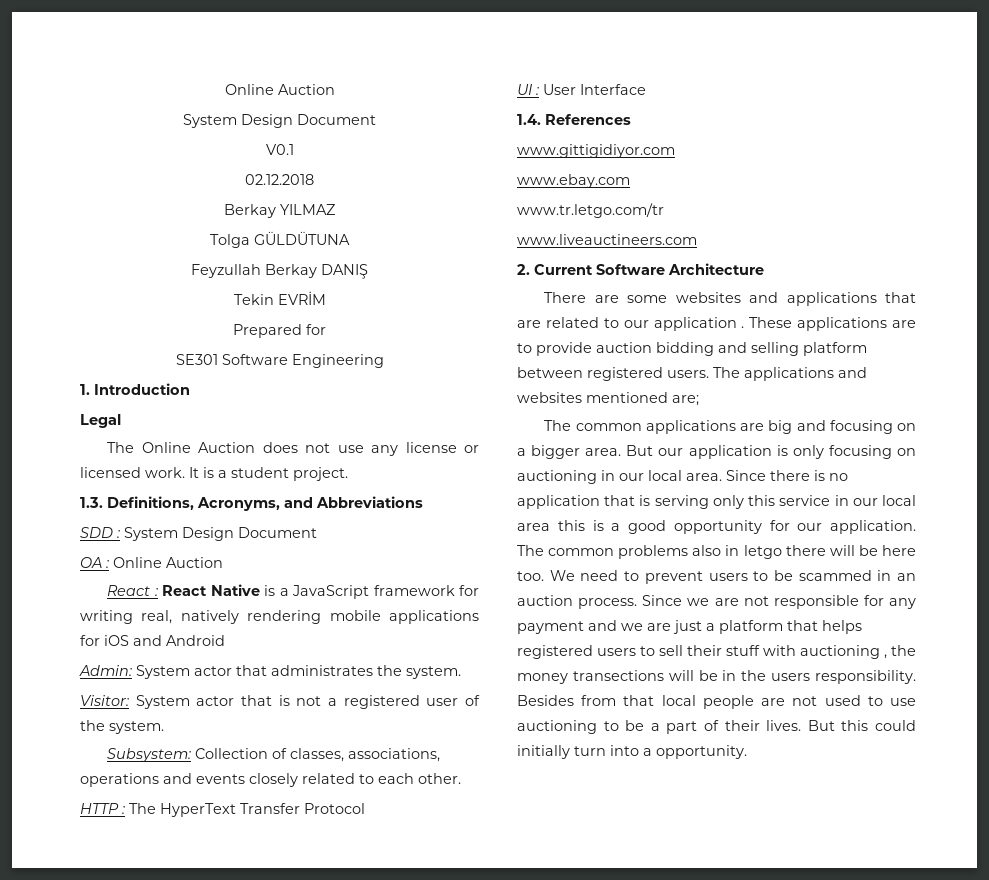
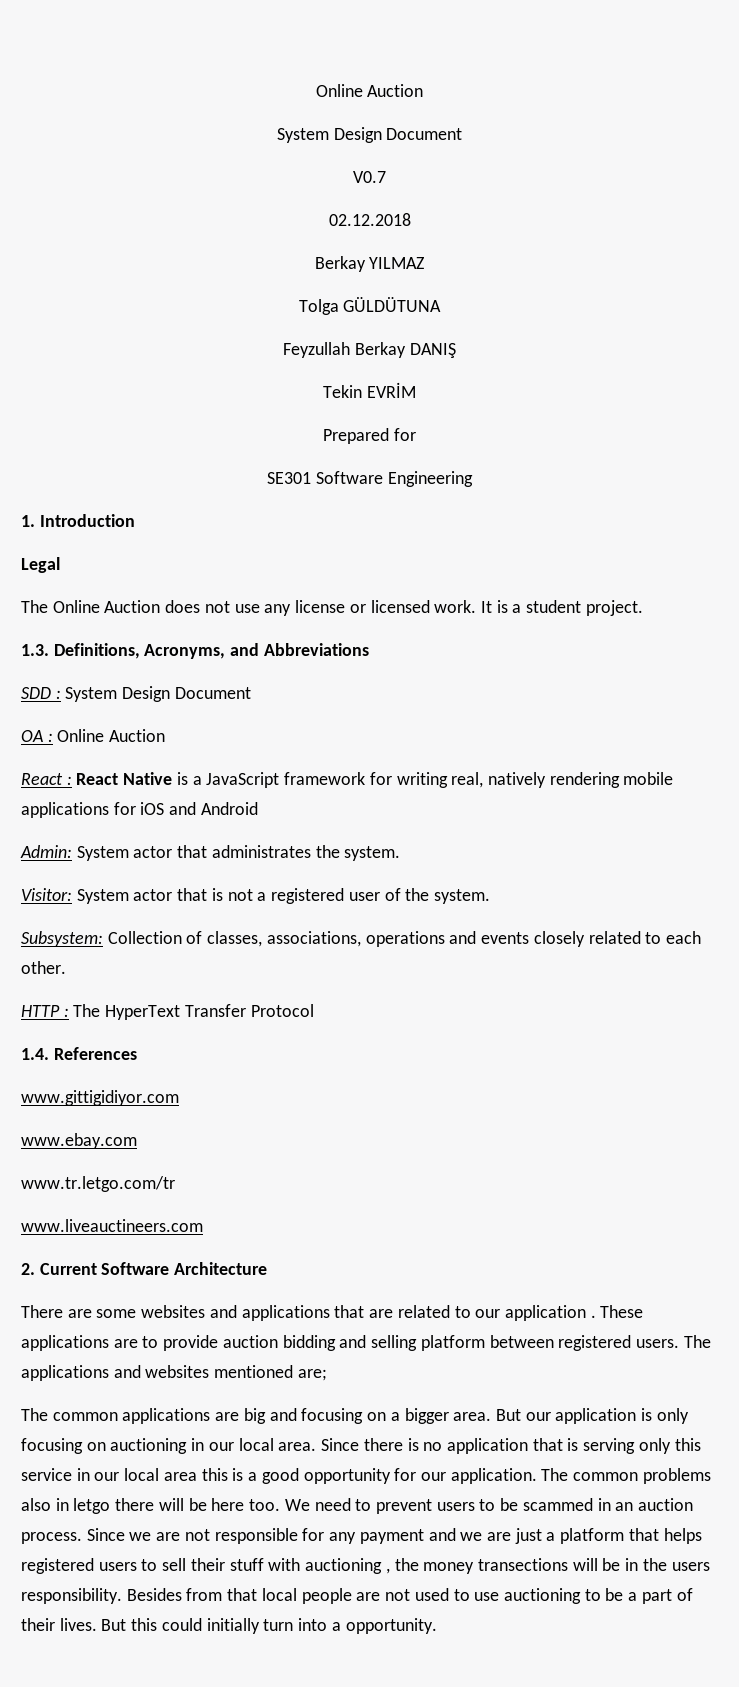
- V0.1
+ V0.7
- UI : User Interface

